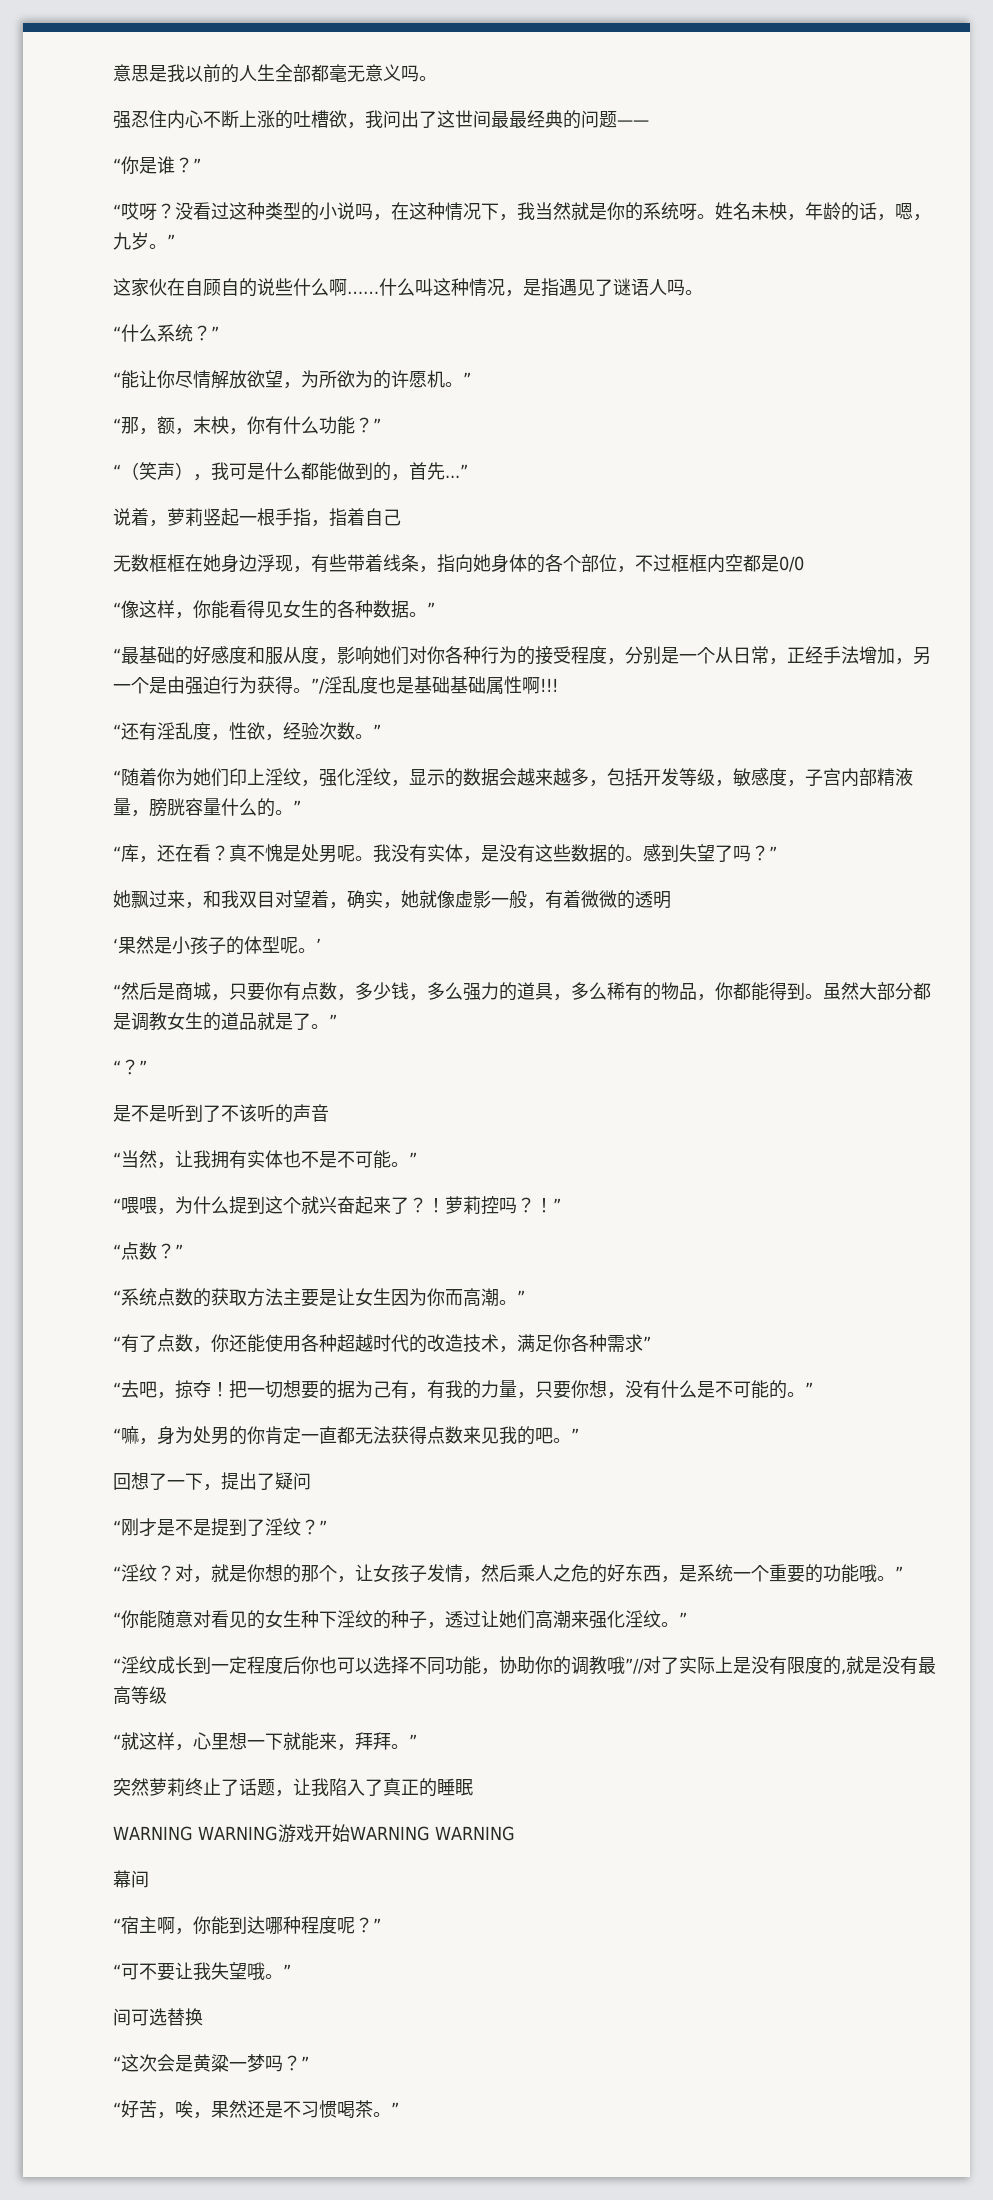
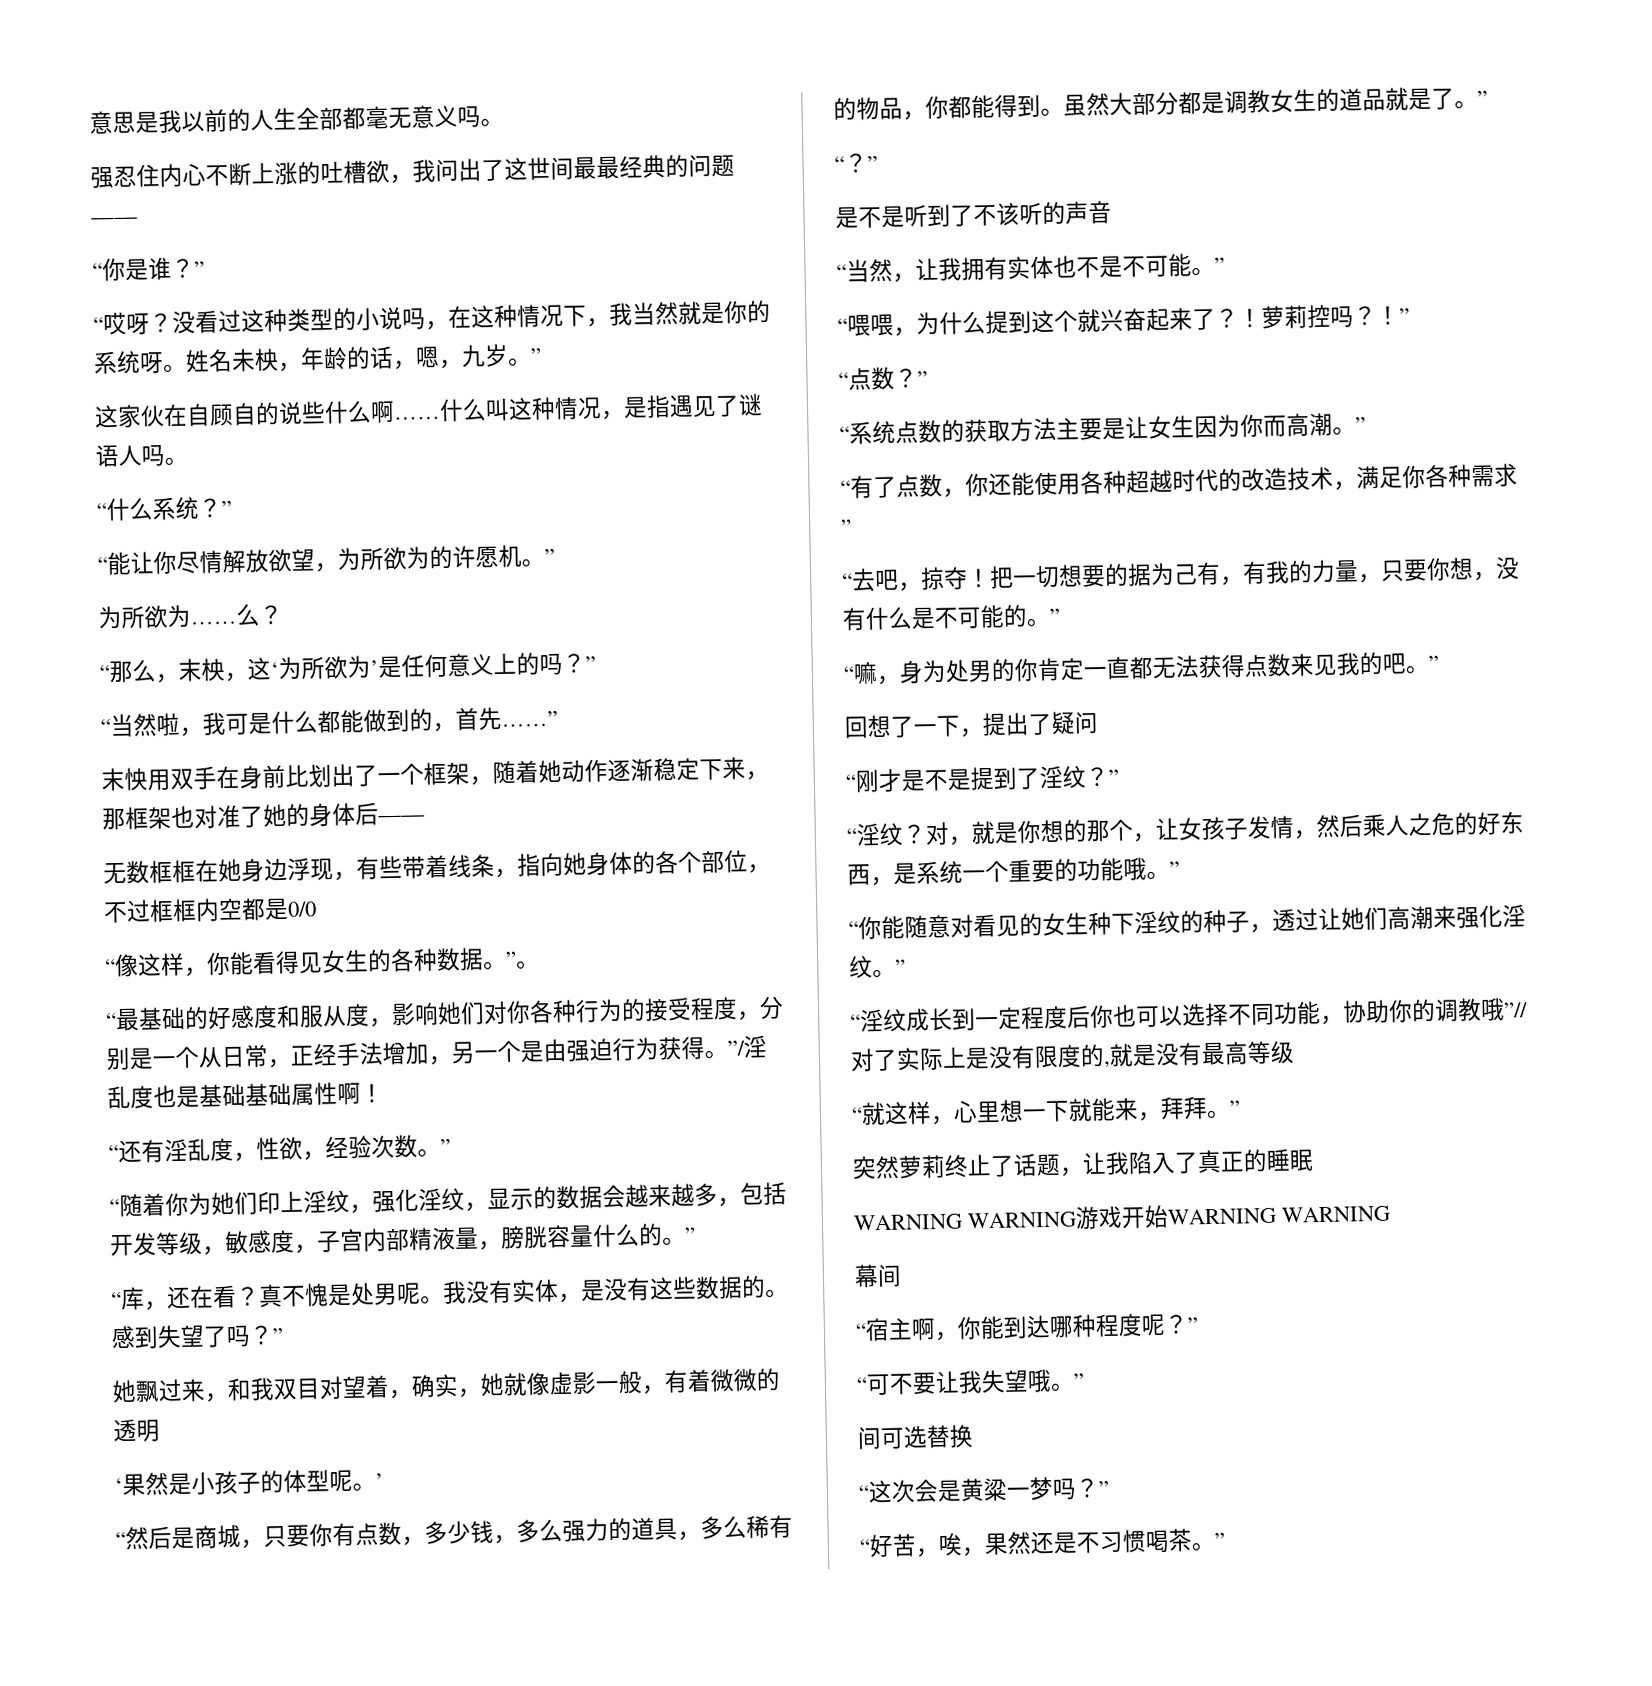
+ 为所欲为……么？
- “那，额，末柍，你有什么功能？”
- “（笑声），我可是什么都能做到的，首先...”
- 说着，萝莉竖起一根手指，指着自己
+ “那么，末柍，这‘为所欲为’是任何意义上的吗？”
+ “当然啦，我可是什么都能做到的，首先……”
+ 末怏用双手在身前比划出了一个框架，随着她动作逐渐稳定下来，那框架也对准了她的身体后——
- “像这样，你能看得见女生的各种数据。”
+ “像这样，你能看得见女生的各种数据。”。
- “最基础的好感度和服从度，影响她们对你各种行为的接受程度，分别是一个从日常，正经手法增加，另一个是由强迫行为获得。”/淫乱度也是基础基础属性啊!!!
+ “最基础的好感度和服从度，影响她们对你各种行为的接受程度，分别是一个从日常，正经手法增加，另一个是由强迫行为获得。”/淫乱度也是基础基础属性啊！

